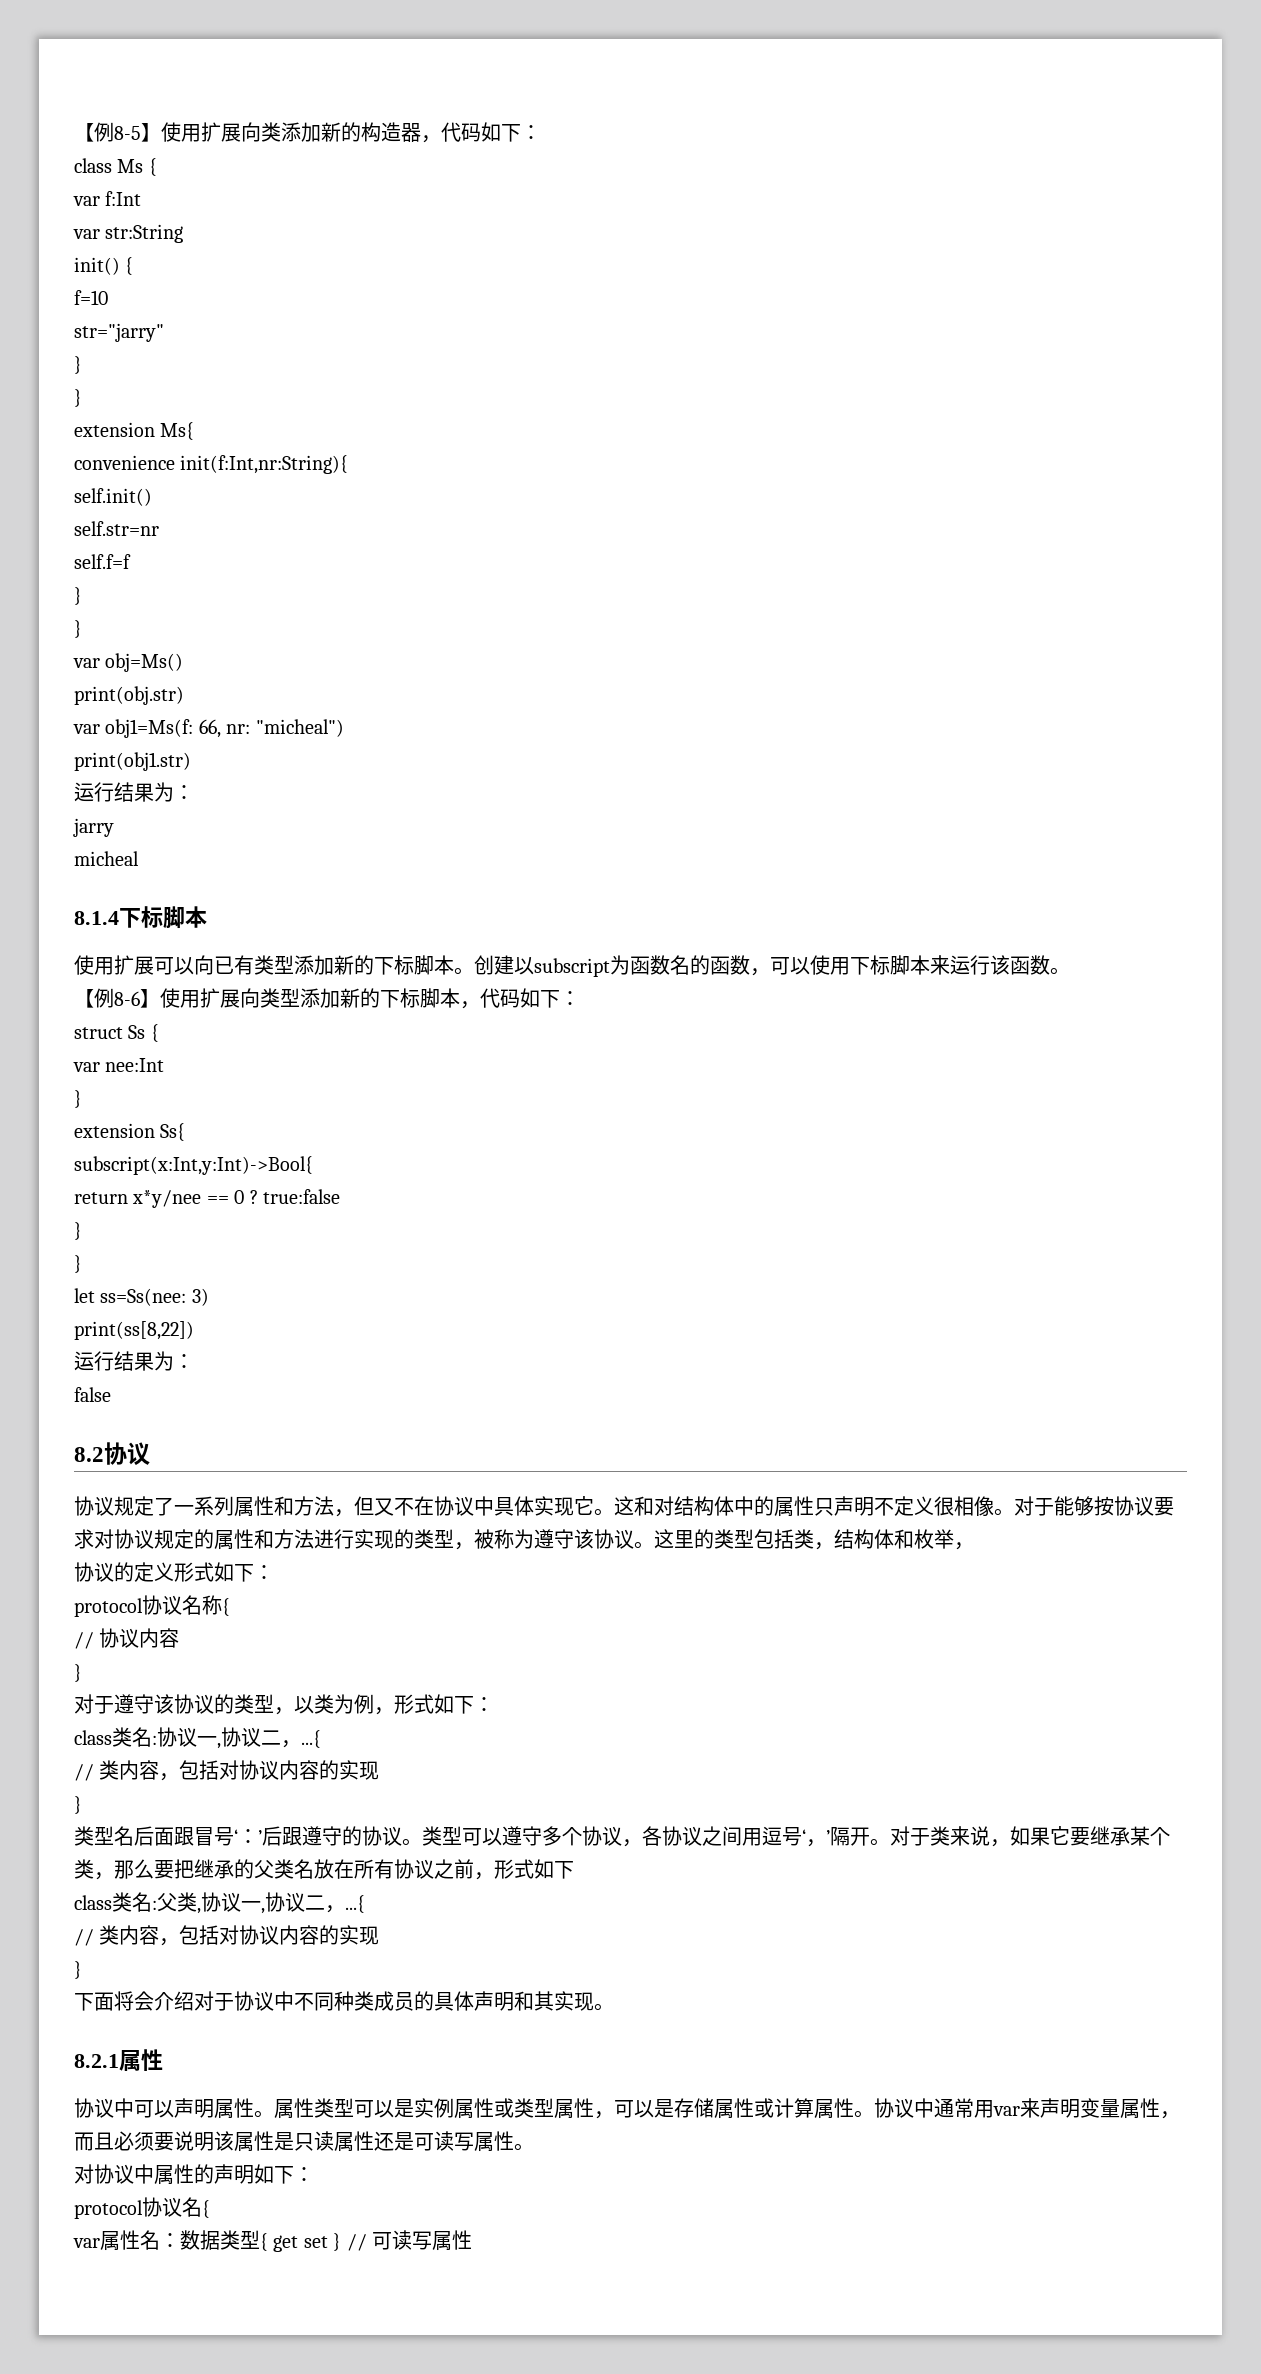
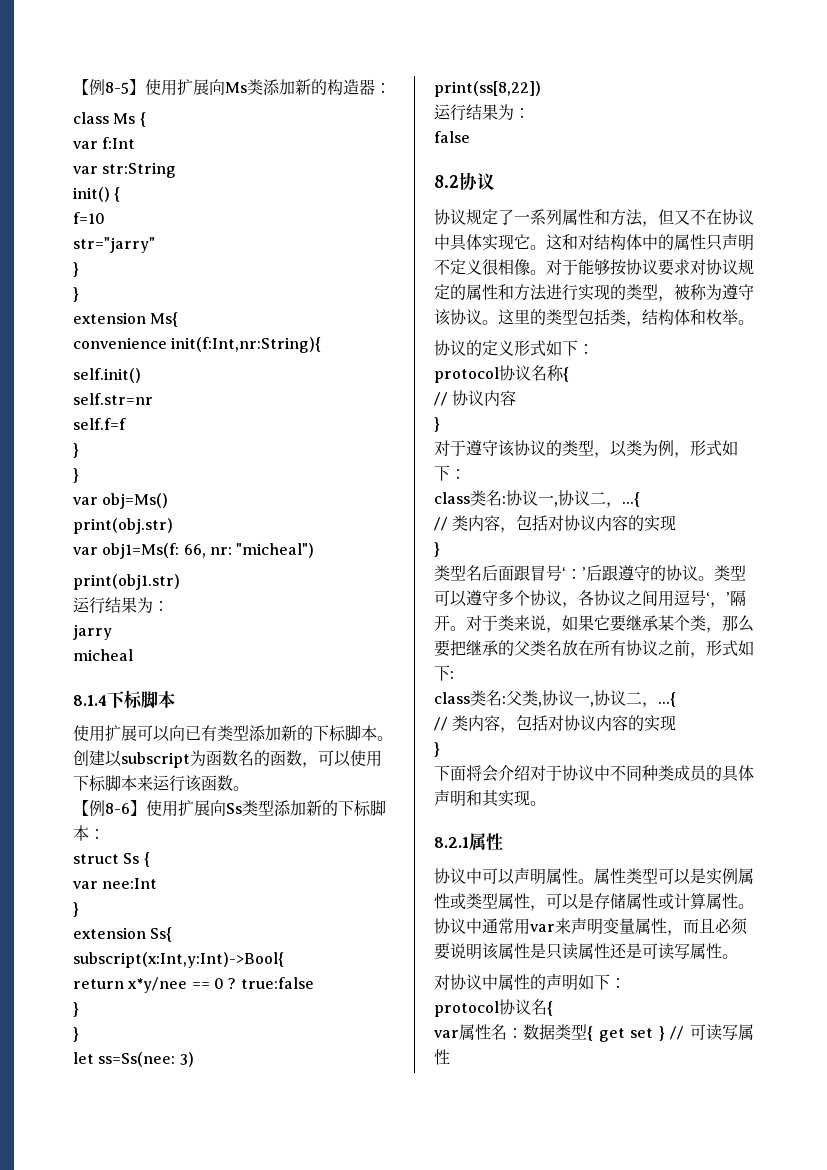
- 【例8-5】使用扩展向类添加新的构造器，代码如下：
+ 【例8-5】使用扩展向Ms类添加新的构造器：
- 【例8-6】使用扩展向类型添加新的下标脚本，代码如下：
+ 【例8-6】使用扩展向Ss类型添加新的下标脚本：
- 这里的类型包括类，结构体和枚举，
+ 这里的类型包括类，结构体和枚举。
- 对于类来说，如果它要继承某个类，那么要把继承的父类名放在所有协议之前，形式如下
+ 对于类来说，如果它要继承某个类，那么要把继承的父类名放在所有协议之前，形式如下:

